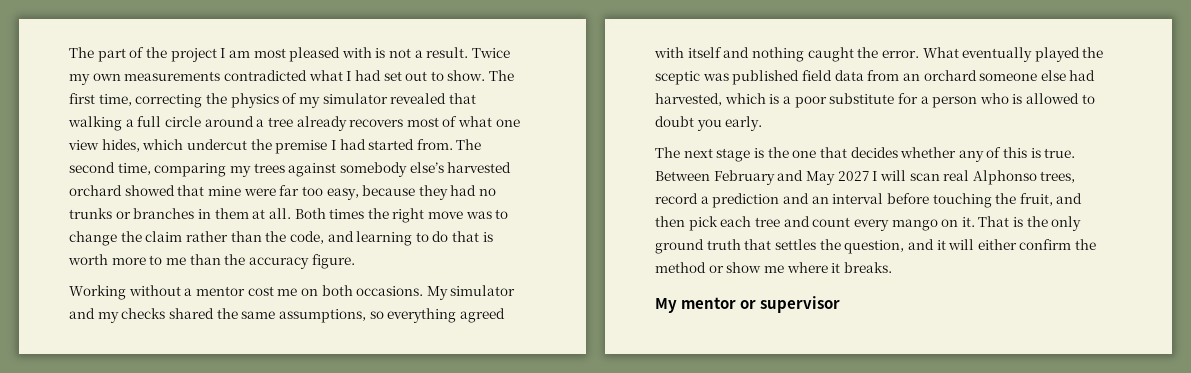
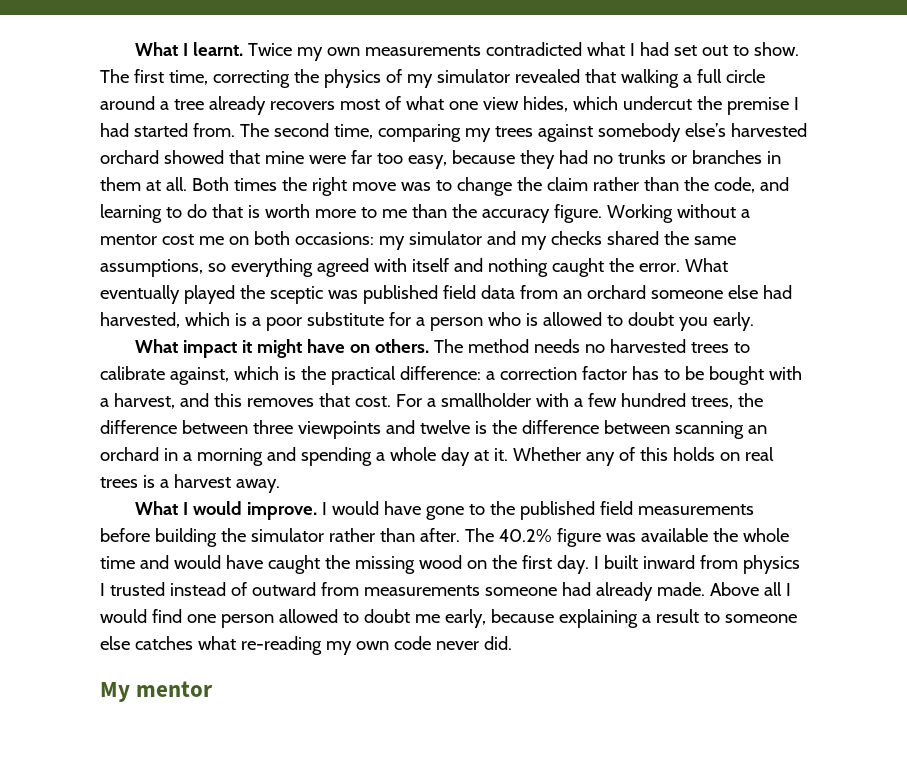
- The part of the project I am most pleased with is not a result.
+ What I learnt.
- Both times the right move was to change the claim rather than the code, and learning to do that is worth more to me than the accuracy figure.
- Working without a mentor cost me on both occasions. My simulator and my checks shared the same assumptions, so everything agreed with itself and nothing caught the error.
+ Both times the right move was to change the claim rather than the code, and learning to do that is worth more to me than the accuracy figure. Working without a mentor cost me on both occasions: my simulator and my checks shared the same assumptions, so everything agreed with itself and nothing caught the error.
- The next stage is the one that decides whether any of this is true. Between February and May 2027 I will scan real Alphonso trees, record a prediction and an interval before touching the fruit, and then pick each tree and count every mango on it. That is the only ground truth that settles the question, and it will either confirm the method or show me where it breaks.
+ What impact it might have on others. The method needs no harvested trees to calibrate against, which is the practical difference: a correction factor has to be bought with a harvest, and this removes that cost. For a smallholder with a few hundred trees, the difference between three viewpoints and twelve is the difference between scanning an orchard in a morning and spending a whole day at it. Whether any of this holds on real trees is a harvest away.
+ What I would improve. I would have gone to the published field measurements before building the simulator rather than after. The 40.2% figure was available the whole time and would have caught the missing wood on the first day. I built inward from physics I trusted instead of outward from measurements someone had already made. Above all I would find one person allowed to doubt me early, because explaining a result to someone else catches what re-reading my own code never did.
- My mentor or supervisor
+ My mentor

